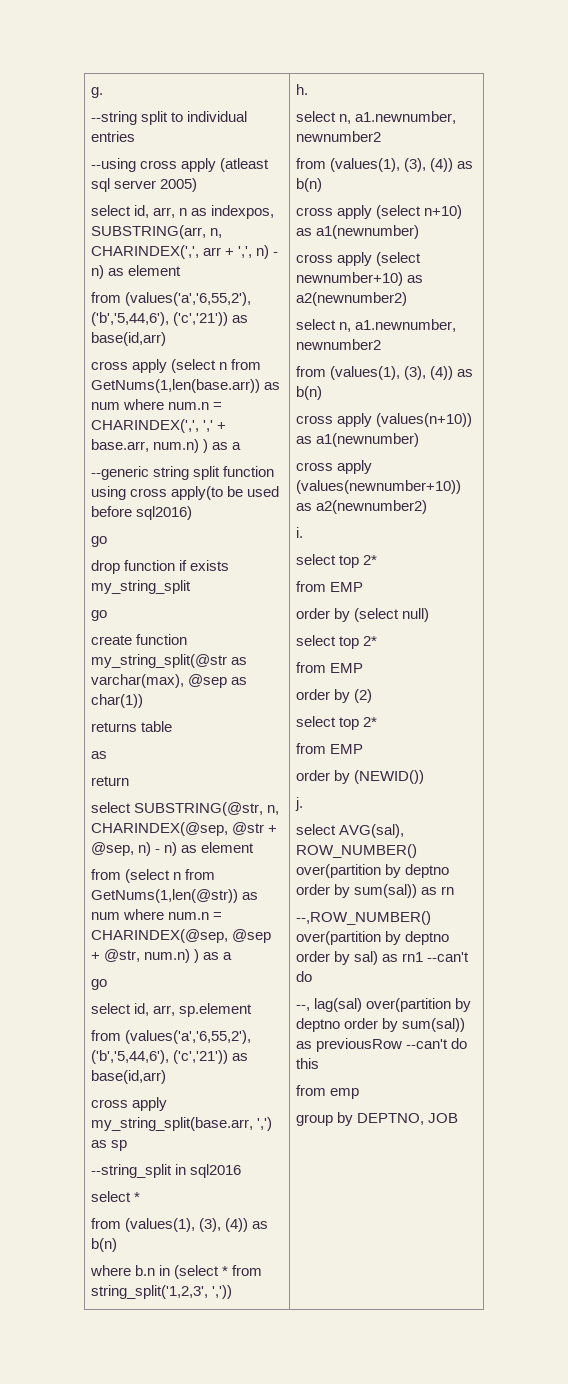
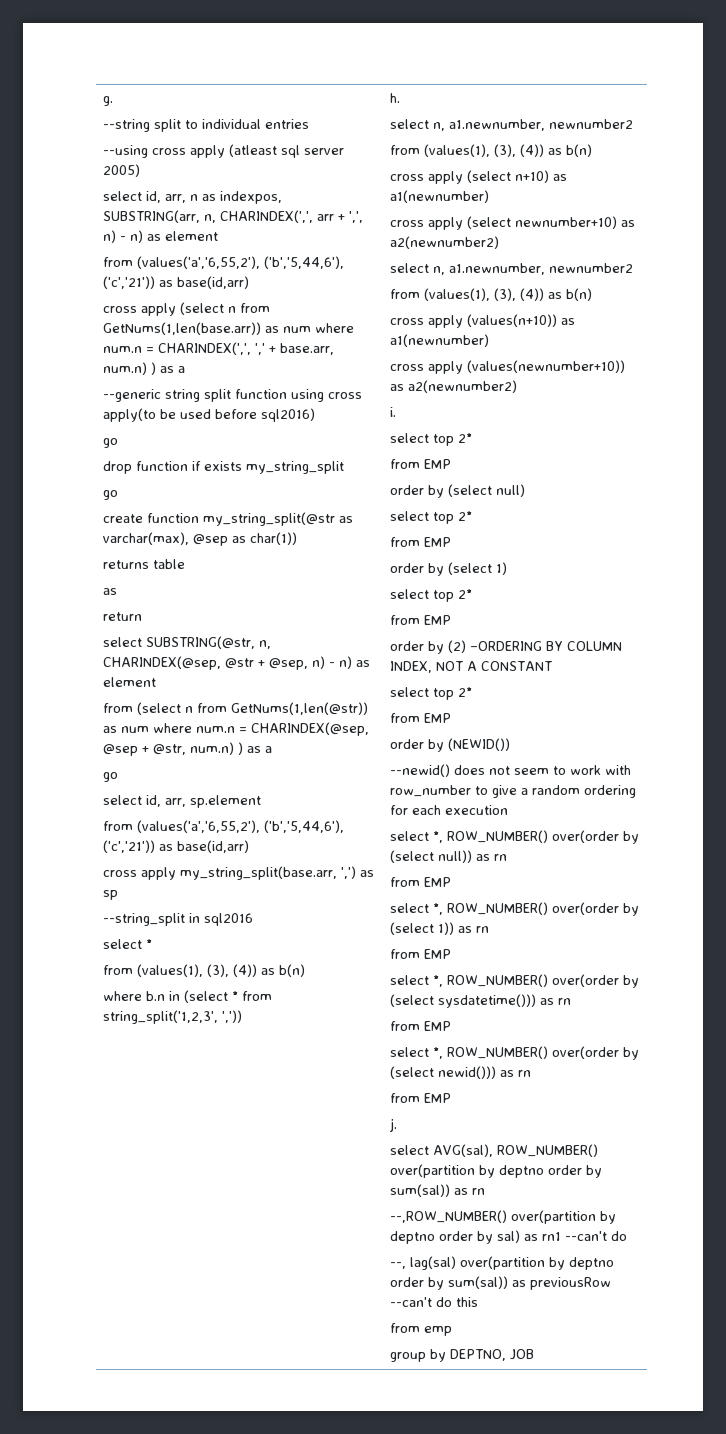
- order by (2)
+ order by (select 1)
+ select top 2*
+ from EMP
+ order by (2) –ORDERING BY COLUMN INDEX, NOT A CONSTANT
+ --newid() does not seem to work with row_number to give a random ordering for each execution
+ select *, ROW_NUMBER() over(order by (select null)) as rn
+ from EMP
+ select *, ROW_NUMBER() over(order by (select 1)) as rn
+ from EMP
+ select *, ROW_NUMBER() over(order by (select sysdatetime())) as rn
+ from EMP
+ select *, ROW_NUMBER() over(order by (select newid())) as rn
+ from EMP

